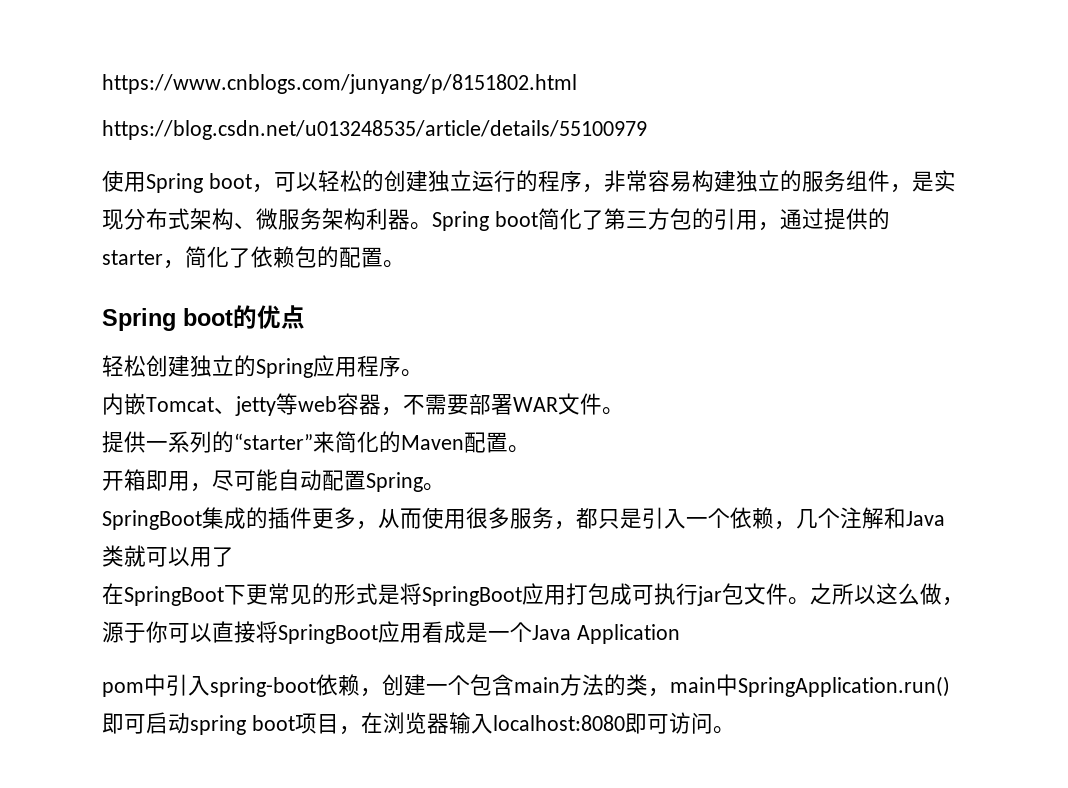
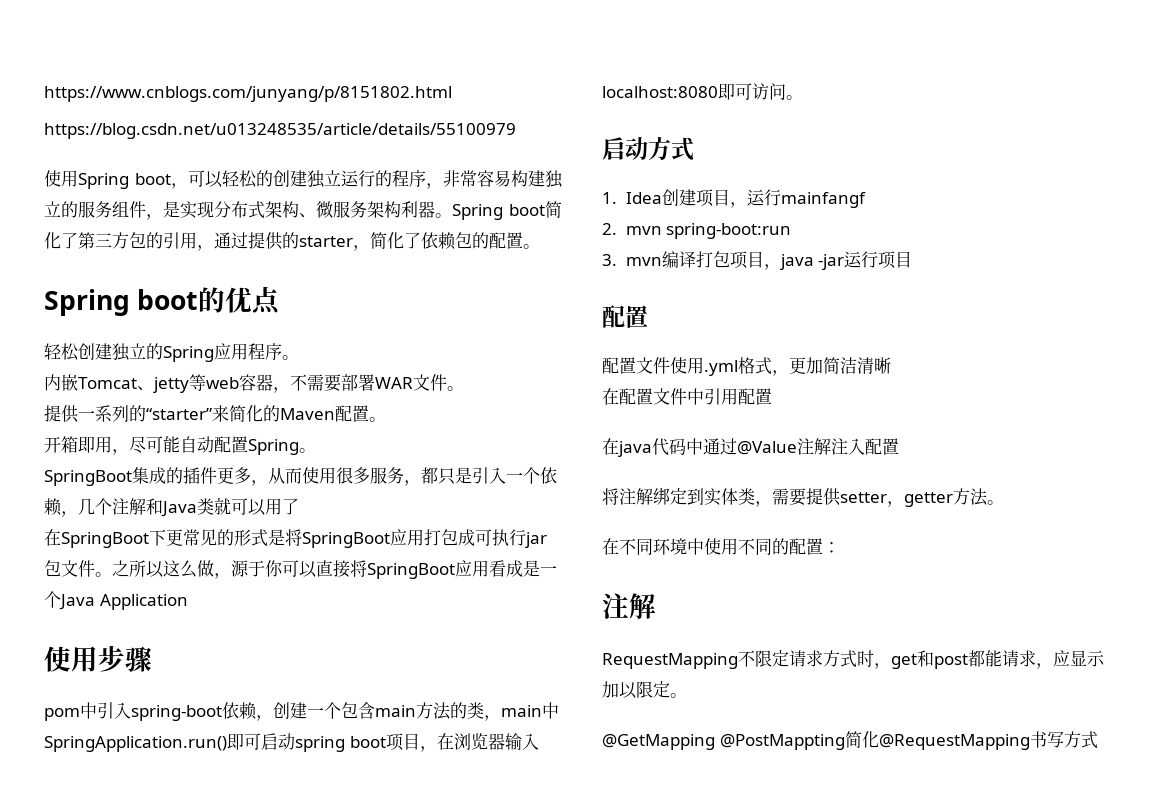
+ 使用步骤
+ 启动方式
+ 1. Idea创建项目，运行mainfangf
+ 2. mvn spring-boot:run
+ 3. mvn编译打包项目，java -jar运行项目
+ 配置
+ 配置文件使用.yml格式，更加简洁清晰
+ 在配置文件中引用配置
+ 在java代码中通过@Value注解注入配置
+ 将注解绑定到实体类，需要提供setter，getter方法。
+ 在不同环境中使用不同的配置：
+ 注解
+ RequestMapping不限定请求方式时，get和post都能请求，应显示加以限定。
+ @GetMapping @PostMappting简化@RequestMapping书写方式

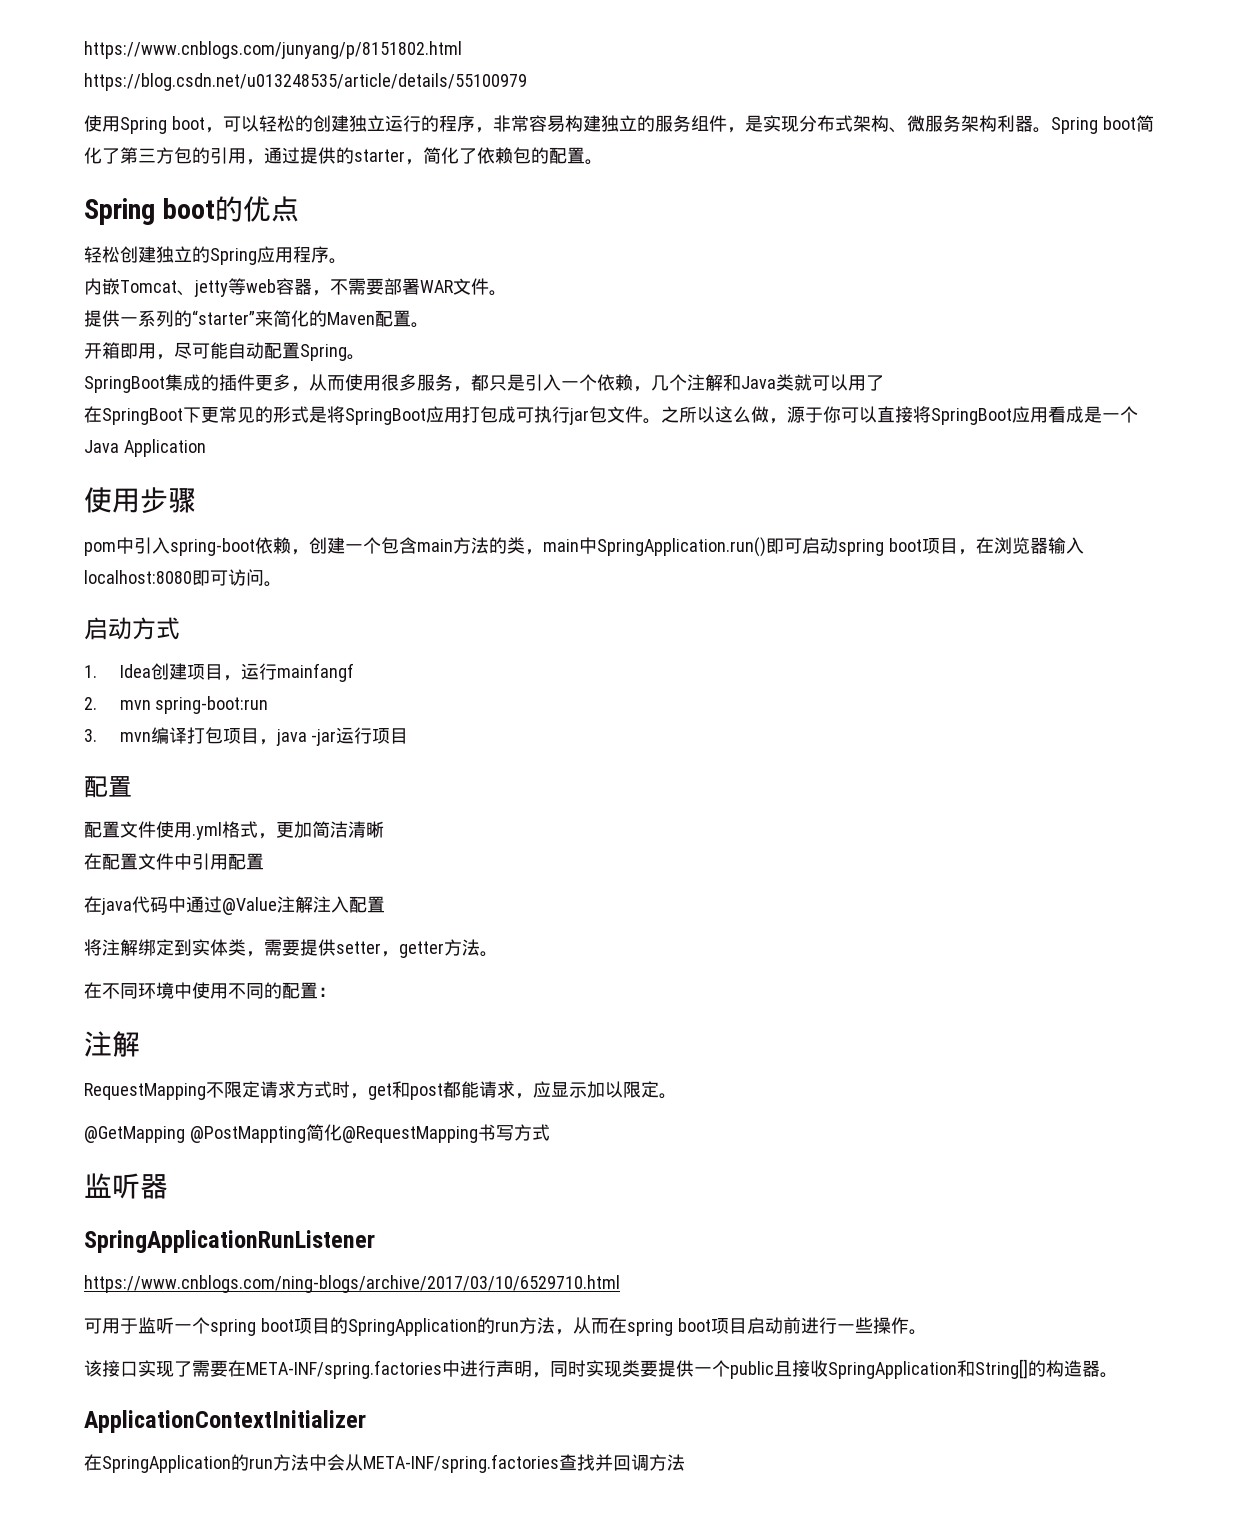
+ 监听器
+ SpringApplicationRunListener
+ https://www.cnblogs.com/ning-blogs/archive/2017/03/10/6529710.html
+ 可用于监听一个spring boot项目的SpringApplication的run方法，从而在spring boot项目启动前进行一些操作。
+ 该接口实现了需要在META-INF/spring.factories中进行声明，同时实现类要提供一个public且接收SpringApplication和String[]的构造器。
+ ApplicationContextInitializer
+ 在SpringApplication的run方法中会从META-INF/spring.factories查找并回调方法

